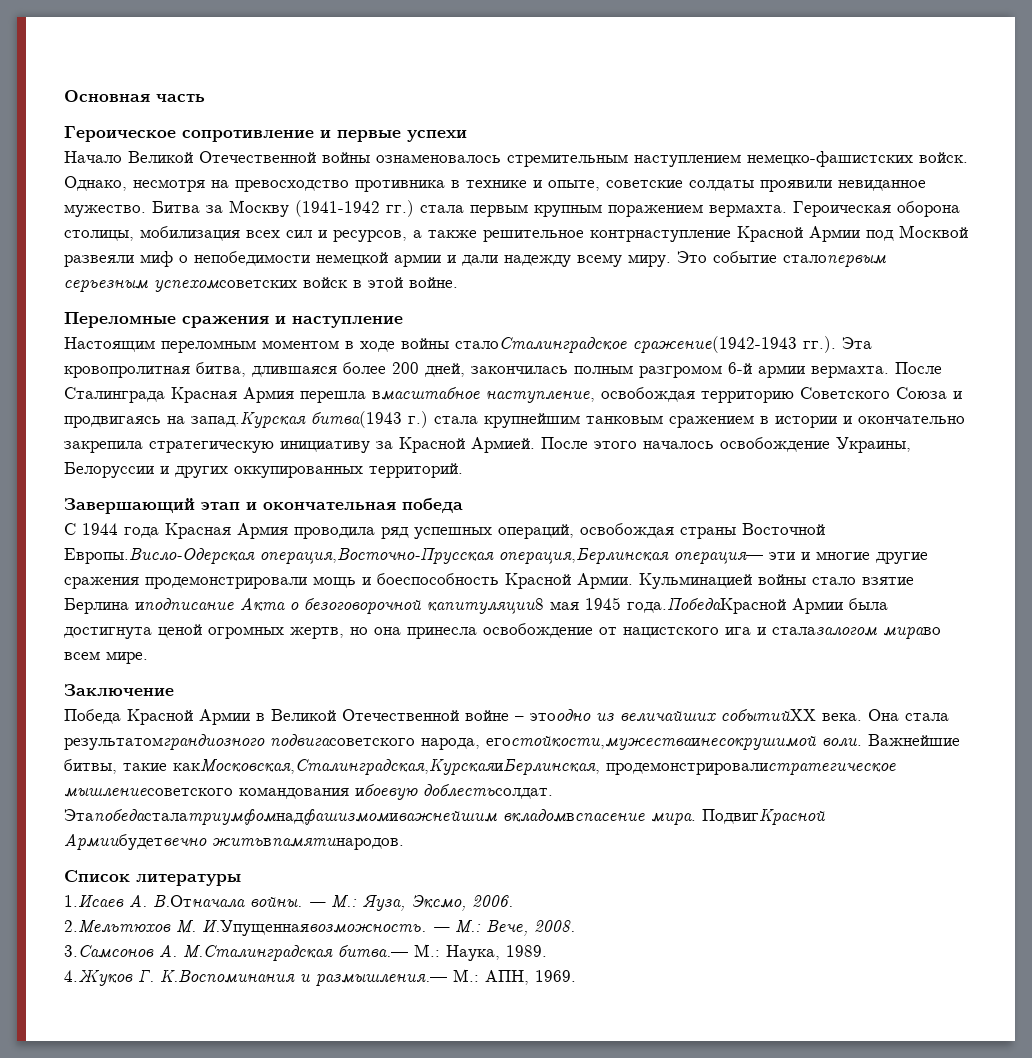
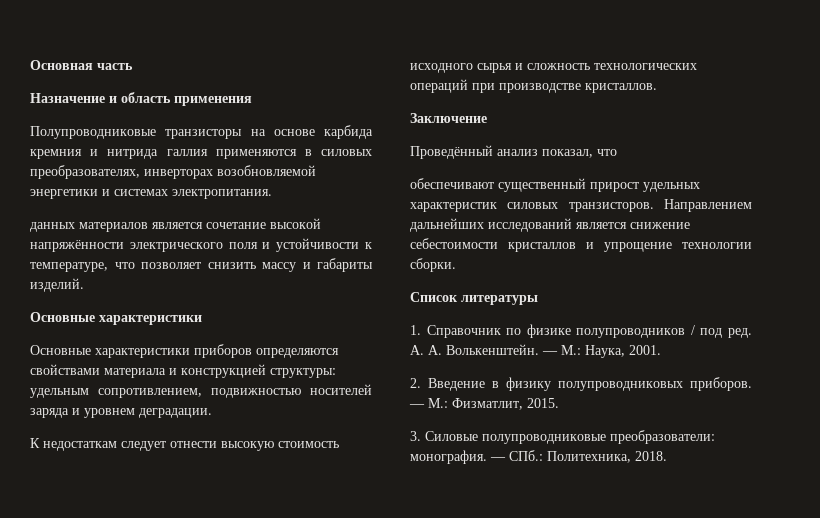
- Героическое сопротивление и первые успехи
- Начало Великой Отечественной войны ознаменовалось стремительным наступлением немецко-фашистских войск. Однако, несмотря на превосходство противника в технике и опыте, советские солдаты проявили невиданное мужество. Битва за Москву (1941-1942 гг.) стала первым крупным поражением вермахта. Героическая оборона столицы, мобилизация всех сил и ресурсов, а также решительное контрнаступление Красной Армии под Москвой развеяли миф о непобедимости немецкой армии и дали надежду всему миру. Это событие сталопервым серьезным успехомсоветских войск в этой войне.
- Переломные сражения и наступление
- Настоящим переломным моментом в ходе войны сталоСталинградское сражение(1942-1943 гг.). Эта кровопролитная битва, длившаяся более 200 дней, закончилась полным разгромом 6-й армии вермахта. После Сталинграда Красная Армия перешла вмасштабное наступление, освобождая территорию Советского Союза и продвигаясь на запад.Курская битва(1943 г.) стала крупнейшим танковым сражением в истории и окончательно закрепила стратегическую инициативу за Красной Армией. После этого началось освобождение Украины, Белоруссии и других оккупированных территорий.
- Завершающий этап и окончательная победа
- С 1944 года Красная Армия проводила ряд успешных операций, освобождая страны Восточной Европы.Висло-Одерская операция,Восточно-Прусская операция,Берлинская операция— эти и многие другие сражения продемонстрировали мощь и боеспособность Красной Армии. Кульминацией войны стало взятие Берлина иподписание Акта о безоговорочной капитуляции8 мая 1945 года.ПобедаКрасной Армии была достигнута ценой огромных жертв, но она принесла освобождение от нацистского ига и сталазалогом мираво всем мире.
+ Назначение и область применения
+ Полупроводниковые транзисторы на основе карбида кремния и нитрида галлия применяются в силовых преобразователях, инверторах возобновляемой энергетики и системах электропитания.
+ данных материалов является сочетание высокой напряжённости электрического поля и устойчивости к температуре, что позволяет снизить массу и габариты изделий.
+ Основные характеристики
+ Основные характеристики приборов определяются свойствами материала и конструкцией структуры: удельным сопротивлением, подвижностью носителей заряда и уровнем деградации.
+ К недостаткам следует отнести высокую стоимость исходного сырья и сложность технологических операций при производстве кристаллов.
  Заключение
- Победа Красной Армии в Великой Отечественной войне – этоодно из величайших событийXX века. Она стала результатомграндиозного подвигасоветского народа, егостойкости,мужестваинесокрушимой воли. Важнейшие битвы, такие какМосковская,Сталинградская,КурскаяиБерлинская, продемонстрировалистратегическое мышлениесоветского командования ибоевую доблестьсолдат. Этапобедасталатриумфомнадфашизмомиважнейшим вкладомвспасение мира. ПодвигКрасной Армиибудетвечно житьвпамятинародов.
+ Проведённый анализ показал, что
+ обеспечивают существенный прирост удельных характеристик силовых транзисторов. Направлением дальнейших исследований является снижение себестоимости кристаллов и упрощение технологии сборки.
  Список литературы
- 1.Исаев А. В.Отначала войны. — М.: Яуза, Эксмо, 2006.
- 2.Мельтюхов М. И.Упущеннаявозможность. — М.: Вече, 2008.
- 3.Самсонов А. М.Сталинградская битва.— М.: Наука, 1989.
- 4.Жуков Г. К.Воспоминания и размышления.— М.: АПН, 1969.
+ 1. Справочник по физике полупроводников / под ред. А. А. Волькенштейн. — М.: Наука, 2001.
+ 2. Введение в физику полупроводниковых приборов. — М.: Физматлит, 2015.
+ 3. Силовые полупроводниковые преобразователи: монография. — СПб.: Политехника, 2018.

